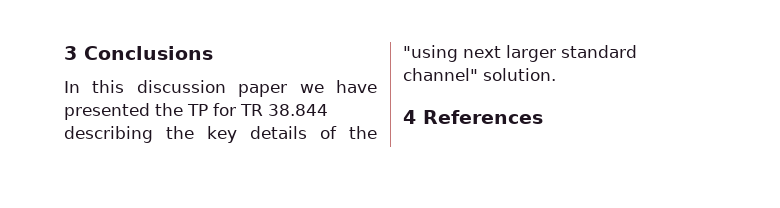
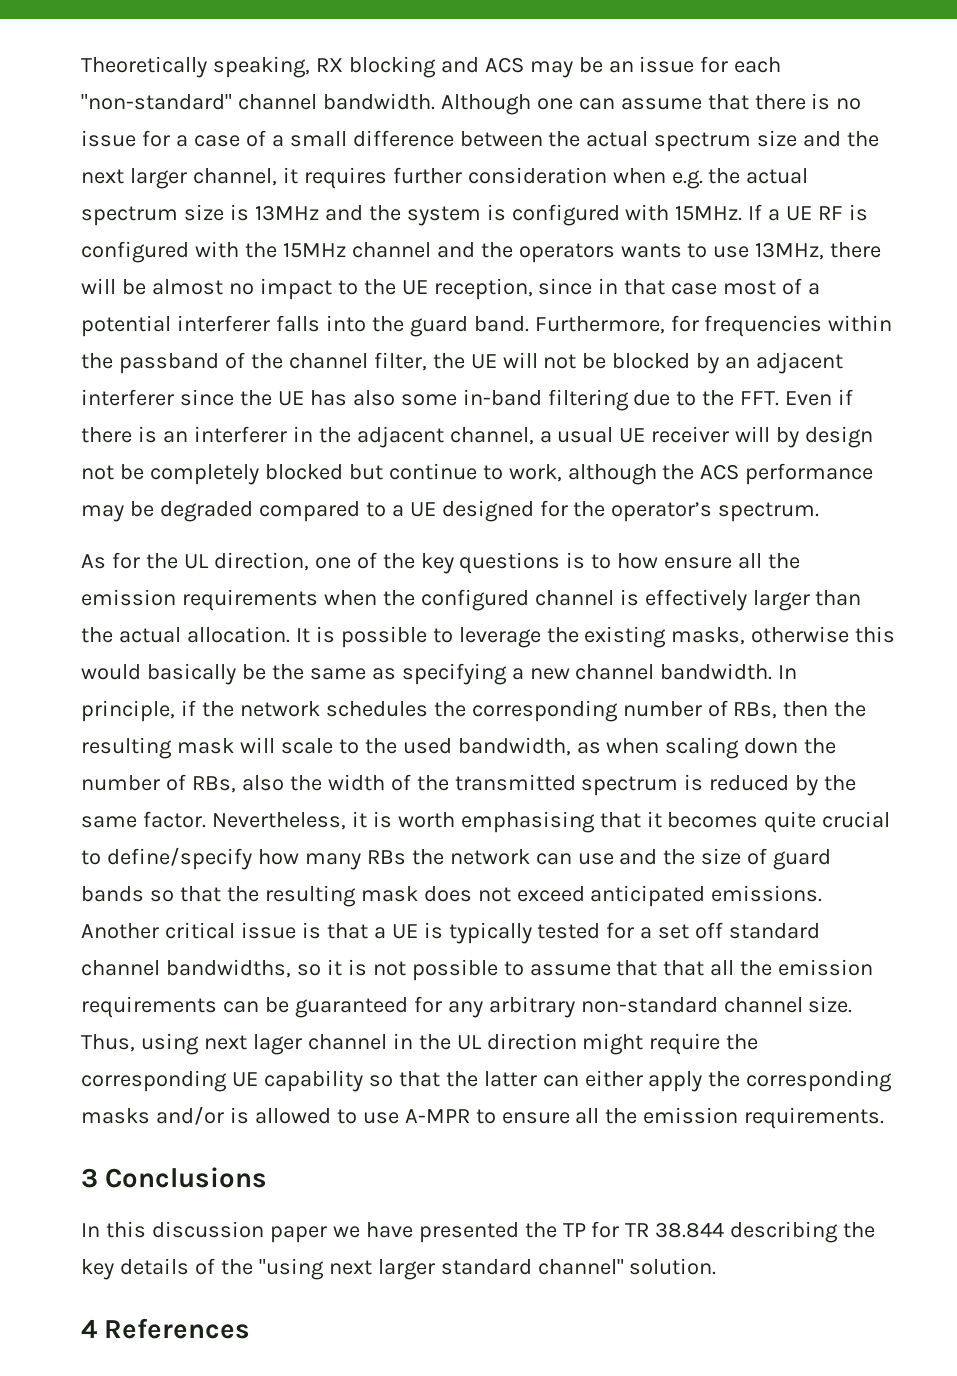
+ Theoretically speaking, RX blocking and ACS may be an issue for each "non-standard" channel bandwidth. Although one can assume that there is no issue for a case of a small difference between the actual spectrum size and the next larger channel, it requires further consideration when e.g. the actual spectrum size is 13MHz and the system is configured with 15MHz. If a UE RF is configured with the 15MHz channel and the operators wants to use 13MHz, there will be almost no impact to the UE reception, since in that case most of a potential interferer falls into the guard band. Furthermore, for frequencies within the passband of the channel filter, the UE will not be blocked by an adjacent interferer since the UE has also some in-band filtering due to the FFT. Even if there is an interferer in the adjacent channel, a usual UE receiver will by design not be completely blocked but continue to work, although the ACS performance may be degraded compared to a UE designed for the operator’s spectrum.
+ As for the UL direction, one of the key questions is to how ensure all the emission requirements when the configured channel is effectively larger than the actual allocation. It is possible to leverage the existing masks, otherwise this would basically be the same as specifying a new channel bandwidth. In principle, if the network schedules the corresponding number of RBs, then the resulting mask will scale to the used bandwidth, as when scaling down the number of RBs, also the width of the transmitted spectrum is reduced by the same factor. Nevertheless, it is worth emphasising that it becomes quite crucial to define/specify how many RBs the network can use and the size of guard bands so that the resulting mask does not exceed anticipated emissions. Another critical issue is that a UE is typically tested for a set off standard channel bandwidths, so it is not possible to assume that that all the emission requirements can be guaranteed for any arbitrary non-standard channel size. Thus, using next lager channel in the UL direction might require the corresponding UE capability so that the latter can either apply the corresponding masks and/or is allowed to use A-MPR to ensure all the emission requirements.

